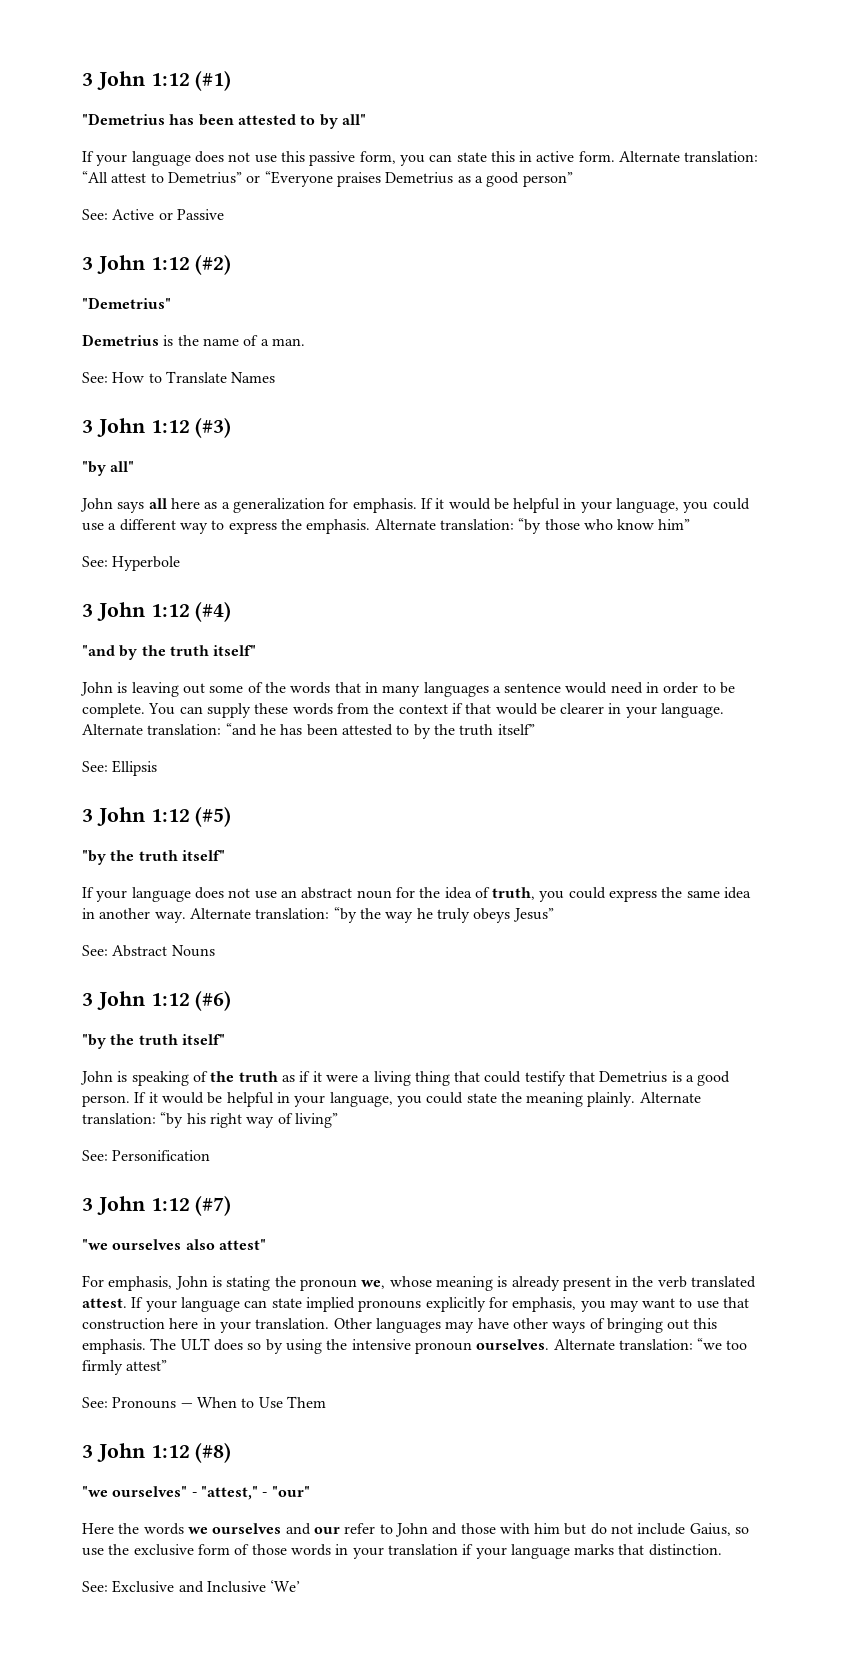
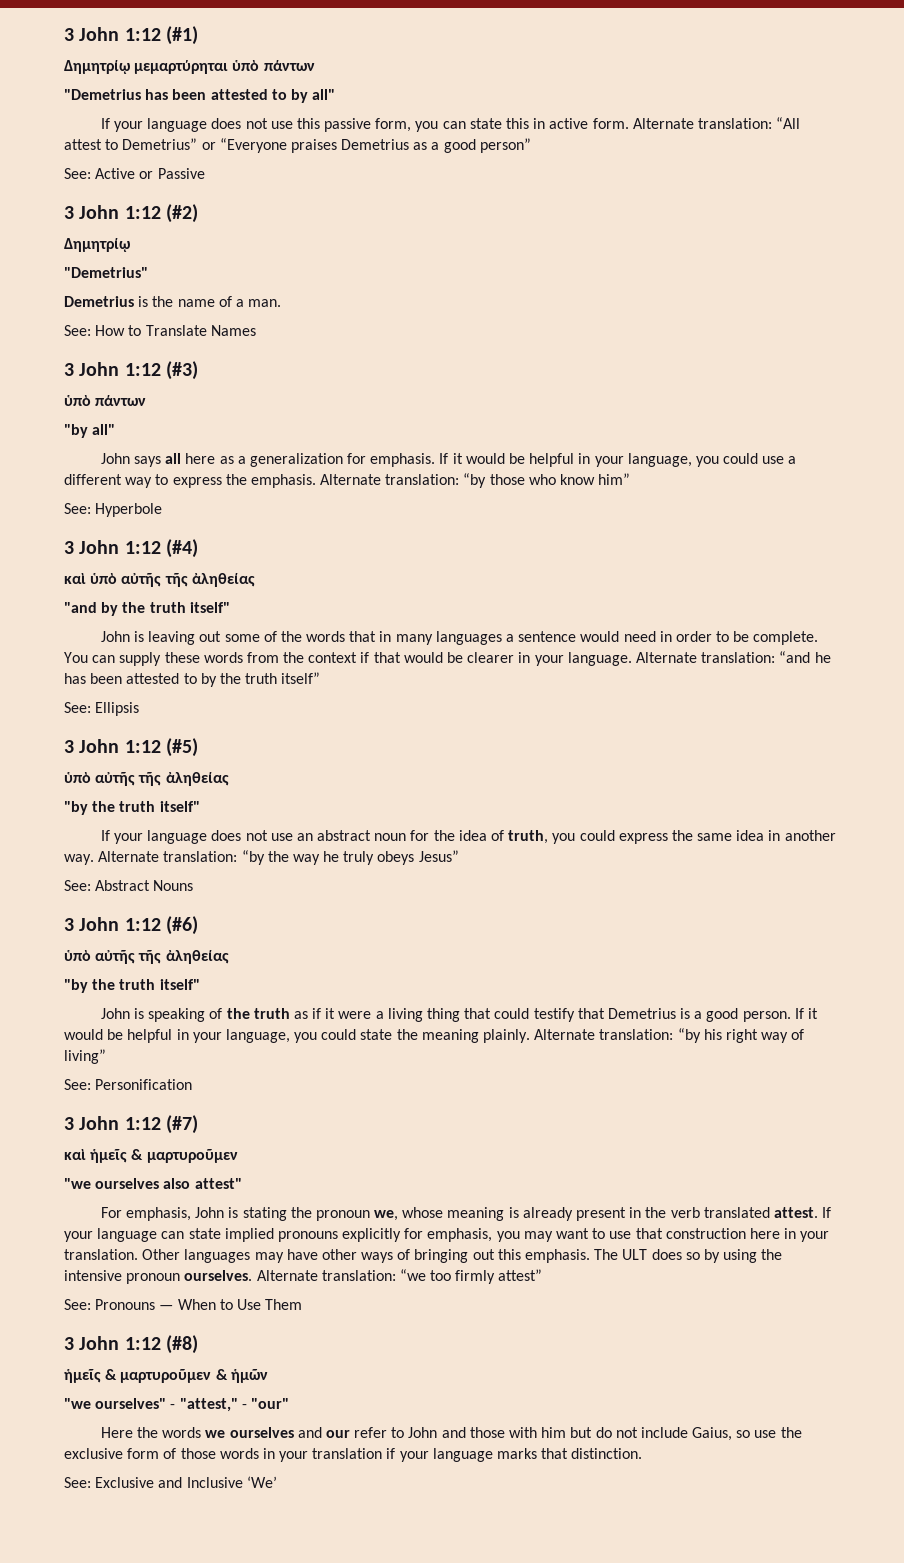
+ Δημητρίῳ μεμαρτύρηται ὑπὸ πάντων
  3 John 1:12 (#2)
+ Δημητρίῳ
  3 John 1:12 (#3)
+ ὑπὸ πάντων
+ καὶ ὑπὸ αὐτῆς τῆς ἀληθείας
  3 John 1:12 (#5)
+ ὑπὸ αὐτῆς τῆς ἀληθείας
  3 John 1:12 (#6)
+ ὑπὸ αὐτῆς τῆς ἀληθείας
+ καὶ ἡμεῖς & μαρτυροῦμεν
+ ἡμεῖς & μαρτυροῦμεν & ἡμῶν

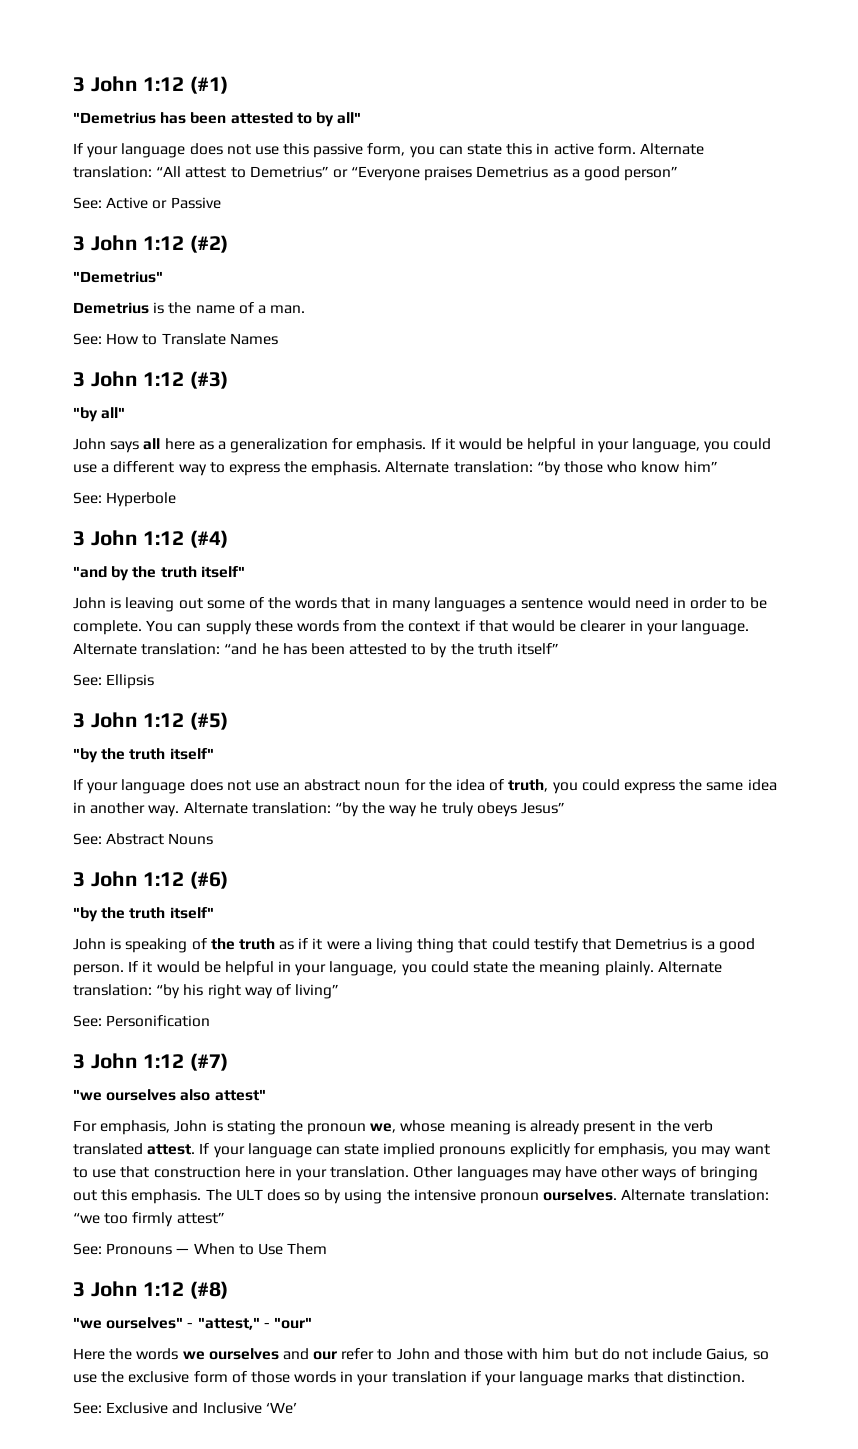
- Δημητρίῳ μεμαρτύρηται ὑπὸ πάντων
  3 John 1:12 (#2)
- Δημητρίῳ
  3 John 1:12 (#3)
- ὑπὸ πάντων
- καὶ ὑπὸ αὐτῆς τῆς ἀληθείας
  3 John 1:12 (#5)
- ὑπὸ αὐτῆς τῆς ἀληθείας
  3 John 1:12 (#6)
- ὑπὸ αὐτῆς τῆς ἀληθείας
- καὶ ἡμεῖς & μαρτυροῦμεν
- ἡμεῖς & μαρτυροῦμεν & ἡμῶν

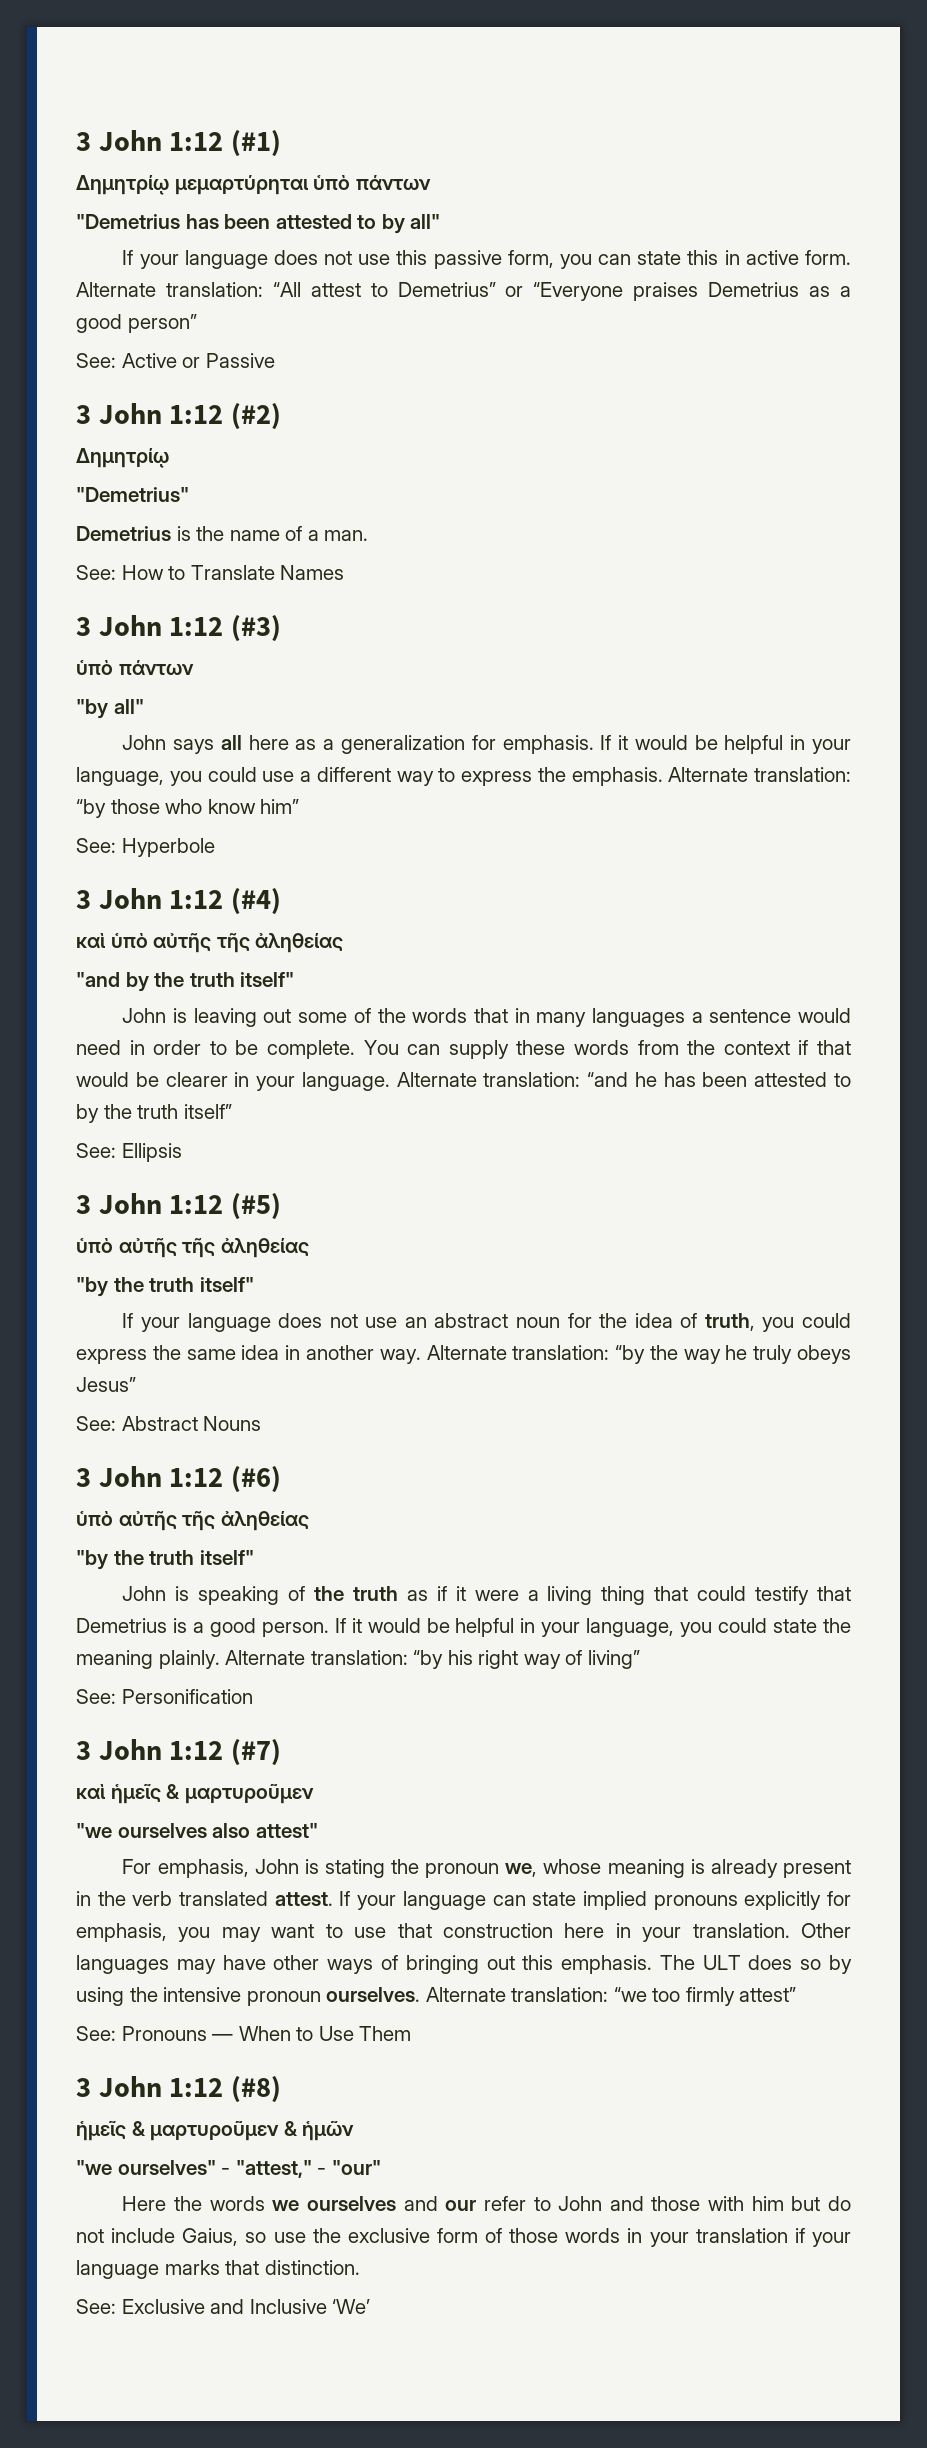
+ Δημητρίῳ μεμαρτύρηται ὑπὸ πάντων
  3 John 1:12 (#2)
+ Δημητρίῳ
  3 John 1:12 (#3)
+ ὑπὸ πάντων
+ καὶ ὑπὸ αὐτῆς τῆς ἀληθείας
  3 John 1:12 (#5)
+ ὑπὸ αὐτῆς τῆς ἀληθείας
  3 John 1:12 (#6)
+ ὑπὸ αὐτῆς τῆς ἀληθείας
+ καὶ ἡμεῖς & μαρτυροῦμεν
+ ἡμεῖς & μαρτυροῦμεν & ἡμῶν

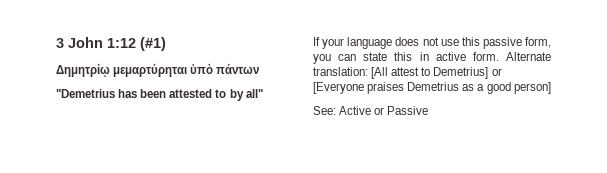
- Alternate translation: “All attest to Demetrius” or “Everyone praises Demetrius as a good person”
+ Alternate translation: [All attest to Demetrius] or [Everyone praises Demetrius as a good person]
- 3 John 1:12 (#2)
- Δημητρίῳ
- "Demetrius"
- Demetrius is the name of a man.
- See: How to Translate Names
- 3 John 1:12 (#3)
- ὑπὸ πάντων
- "by all"
- John says all here as a generalization for emphasis. If it would be helpful in your language, you could use a different way to express the emphasis. Alternate translation: “by those who know him”
- See: Hyperbole
- 3 John 1:12 (#4)
- καὶ ὑπὸ αὐτῆς τῆς ἀληθείας
- "and by the truth itself"
- John is leaving out some of the words that in many languages a sentence would need in order to be complete. You can supply these words from the context if that would be clearer in your language. Alternate translation: “and he has been attested to by the truth itself”
- See: Ellipsis
- 3 John 1:12 (#5)
- ὑπὸ αὐτῆς τῆς ἀληθείας
- "by the truth itself"
- If your language does not use an abstract noun for the idea of truth, you could express the same idea in another way. Alternate translation: “by the way he truly obeys Jesus”
- See: Abstract Nouns
- 3 John 1:12 (#6)
- ὑπὸ αὐτῆς τῆς ἀληθείας
- "by the truth itself"
- John is speaking of the truth as if it were a living thing that could testify that Demetrius is a good person. If it would be helpful in your language, you could state the meaning plainly. Alternate translation: “by his right way of living”
- See: Personification
- 3 John 1:12 (#7)
- καὶ ἡμεῖς & μαρτυροῦμεν
- "we ourselves also attest"
- For emphasis, John is stating the pronoun we, whose meaning is already present in the verb translated attest. If your language can state implied pronouns explicitly for emphasis, you may want to use that construction here in your translation. Other languages may have other ways of bringing out this emphasis. The ULT does so by using the intensive pronoun ourselves. Alternate translation: “we too firmly attest”
- See: Pronouns — When to Use Them
- 3 John 1:12 (#8)
- ἡμεῖς & μαρτυροῦμεν & ἡμῶν
- "we ourselves" - "attest," - "our"
- Here the words we ourselves and our refer to John and those with him but do not include Gaius, so use the exclusive form of those words in your translation if your language marks that distinction.
- See: Exclusive and Inclusive ‘We’

